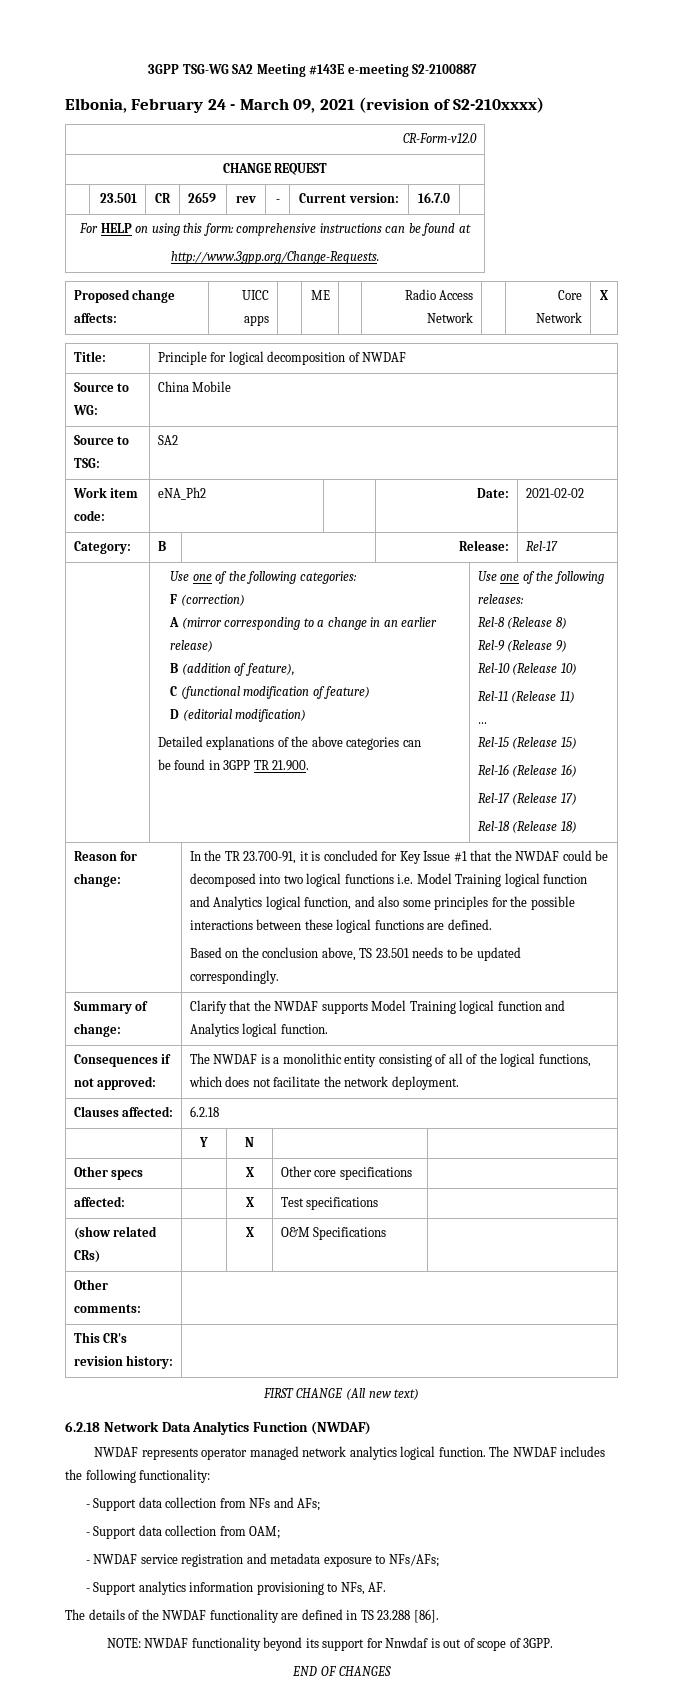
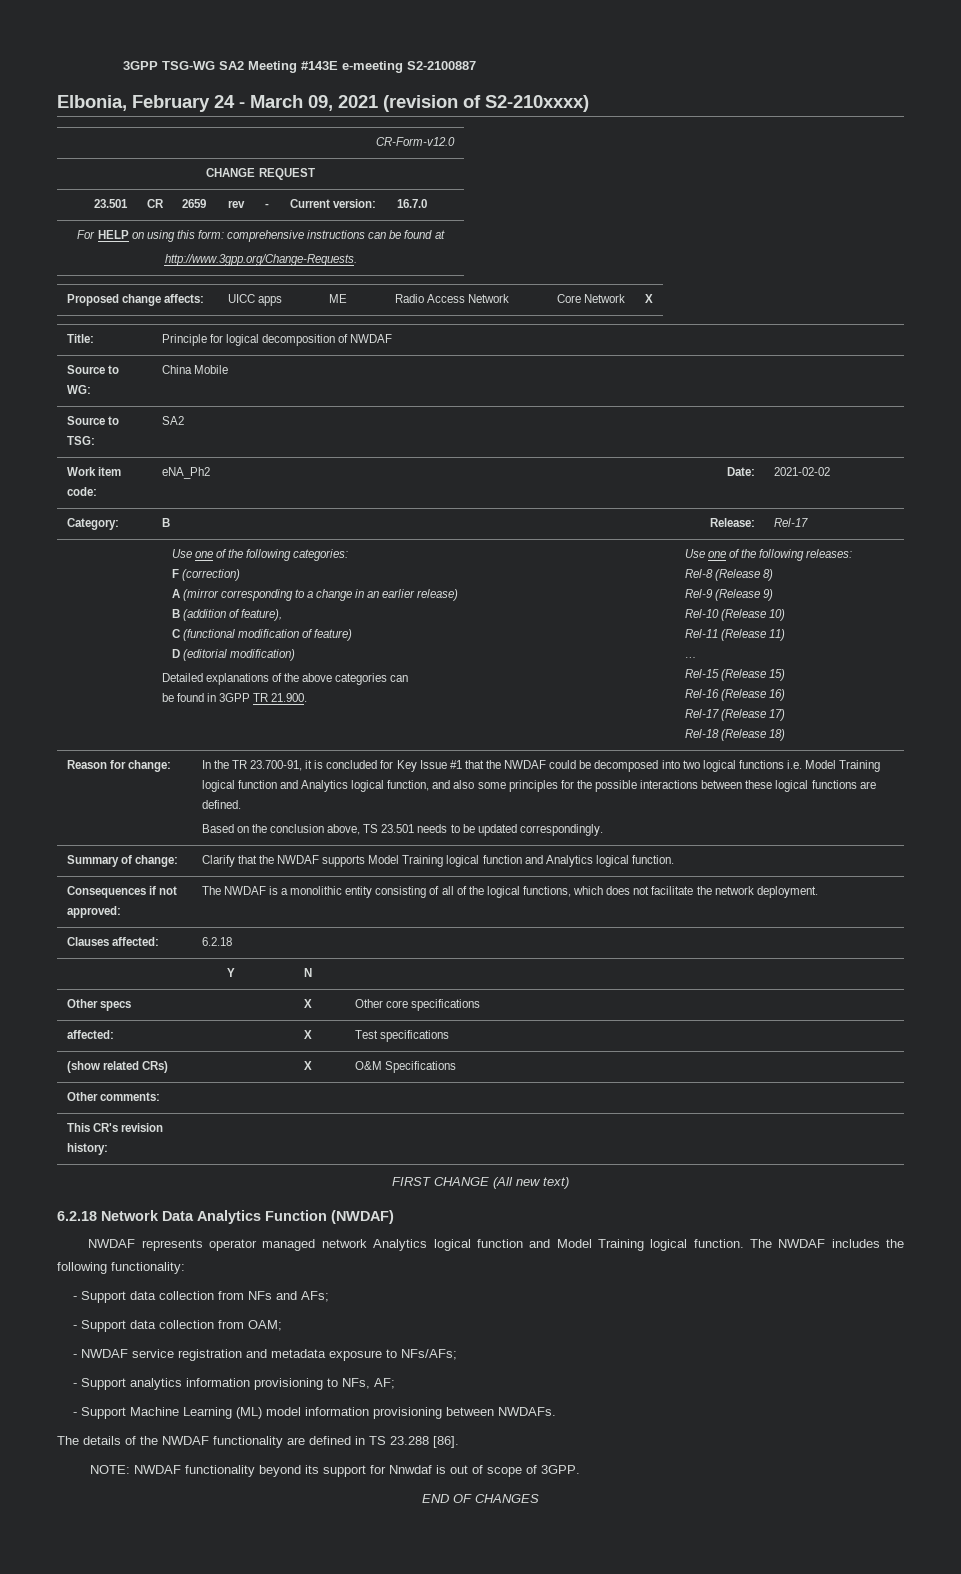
- NWDAF represents operator managed network analytics logical function.
+ NWDAF represents operator managed network Analytics logical function and Model Training logical function.
- - Support analytics information provisioning to NFs, AF.
+ - Support analytics information provisioning to NFs, AF;
+ - Support Machine Learning (ML) model information provisioning between NWDAFs.

